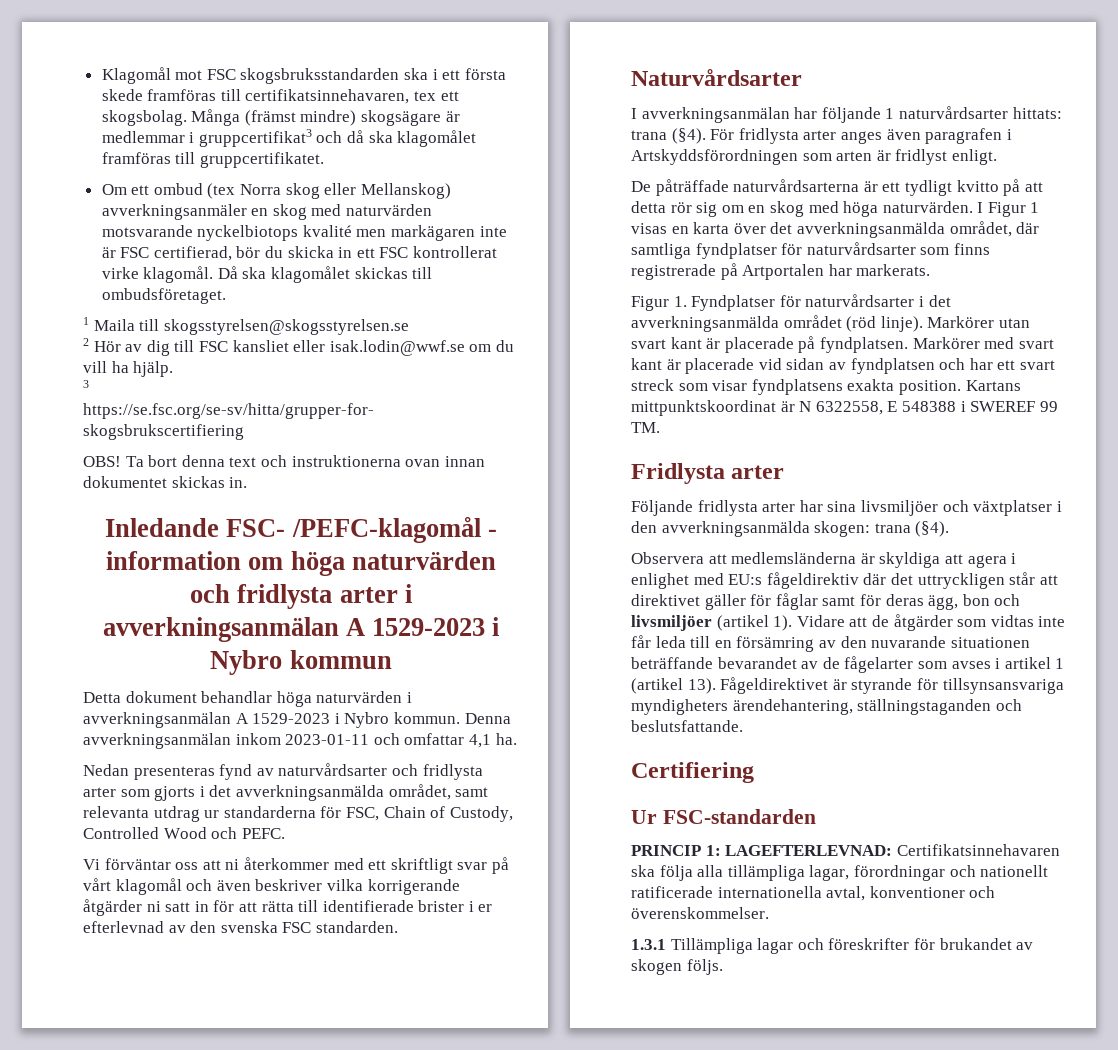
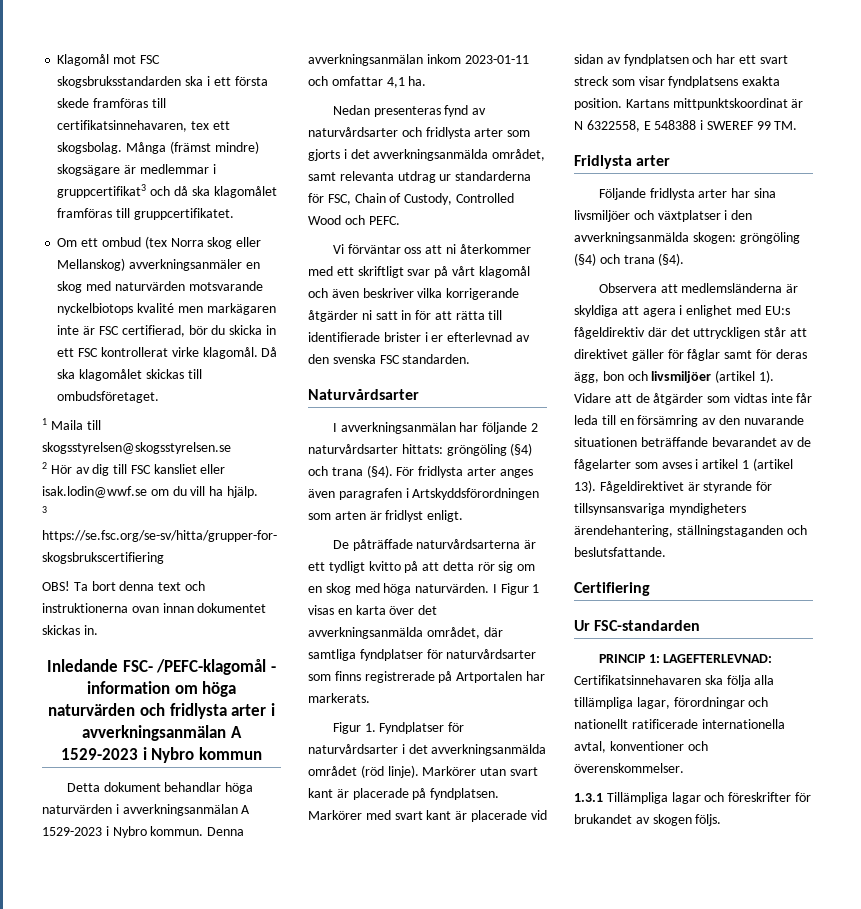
- I avverkningsanmälan har följande 1 naturvårdsarter hittats: trana (§4).
+ I avverkningsanmälan har följande 2 naturvårdsarter hittats: gröngöling (§4) och trana (§4).
- Följande fridlysta arter har sina livsmiljöer och växtplatser i den avverkningsanmälda skogen: trana (§4).
+ Följande fridlysta arter har sina livsmiljöer och växtplatser i den avverkningsanmälda skogen: gröngöling (§4) och trana (§4).

